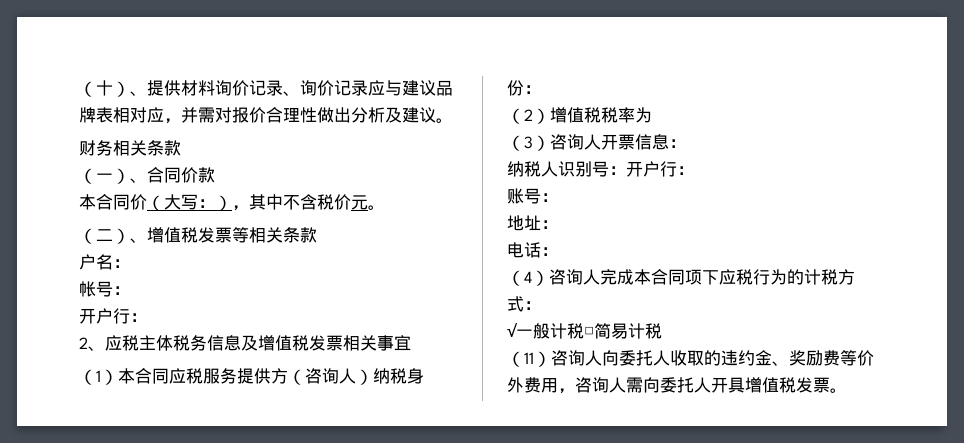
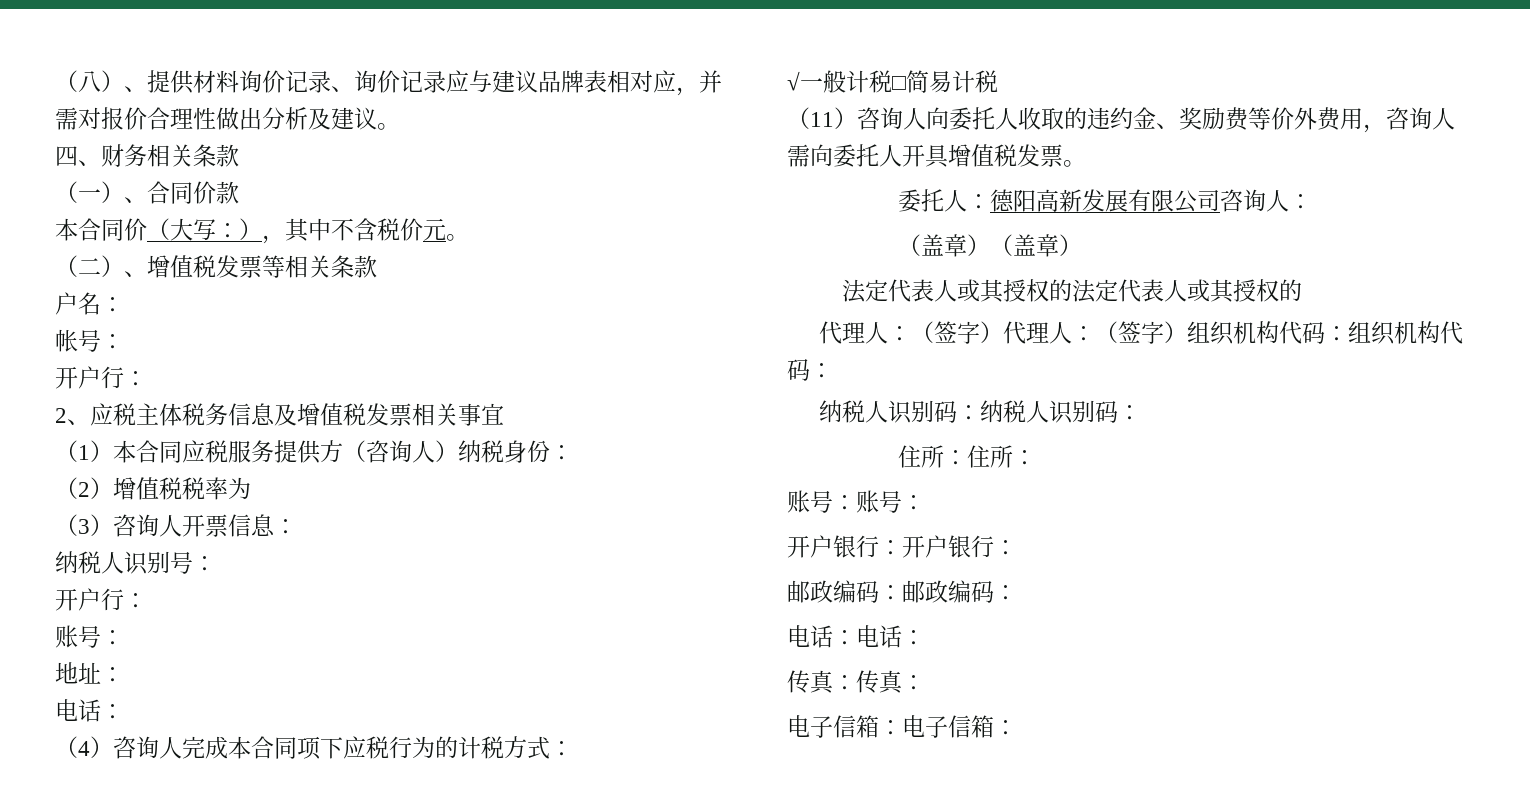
- （十）、提供材料询价记录、询价记录应与建议品牌表相对应，并需对报价合理性做出分析及建议。
+ （八）、提供材料询价记录、询价记录应与建议品牌表相对应，并需对报价合理性做出分析及建议。
- 财务相关条款
+ 四、财务相关条款
- 纳税人识别号：开户行：
+ 纳税人识别号：
+ 开户行：
+ 委托人：德阳高新发展有限公司咨询人：
+ （盖章）（盖章）
+ 法定代表人或其授权的法定代表人或其授权的
+ 代理人：（签字）代理人：（签字）组织机构代码：组织机构代码：
+ 纳税人识别码：纳税人识别码：
+ 住所：住所：
+ 账号：账号：
+ 开户银行：开户银行：
+ 邮政编码：邮政编码：
+ 电话：电话：
+ 传真：传真：
+ 电子信箱：电子信箱：

